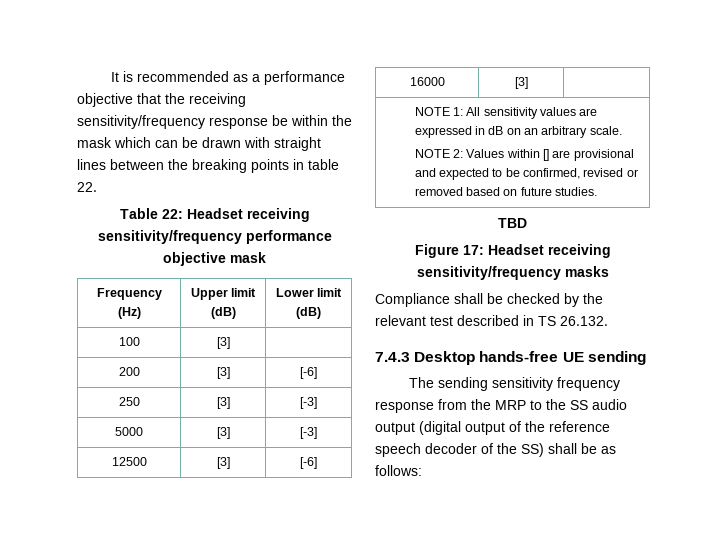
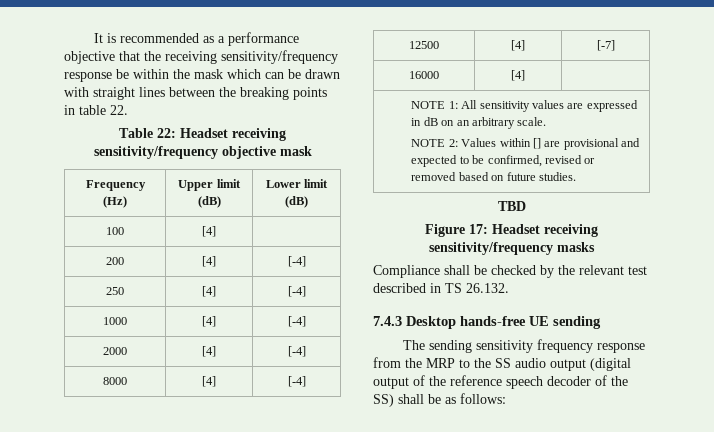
- Table 22: Headset receiving sensitivity/frequency performance objective mask
+ Table 22: Headset receiving sensitivity/frequency objective mask
- 100 | [3] |
+ 100 | [4] |
- 200 | [3] | [-6]
+ 200 | [4] | [-4]
- 250 | [3] | [-3]
- 5000 | [3] | [-3]
+ 250 | [4] | [-4]
+ 1000 | [4] | [-4]
+ 2000 | [4] | [-4]
+ 8000 | [4] | [-4]
- 12500 | [3] | [-6]
+ 12500 | [4] | [-7]
- 16000 | [3] |
+ 16000 | [4] |

